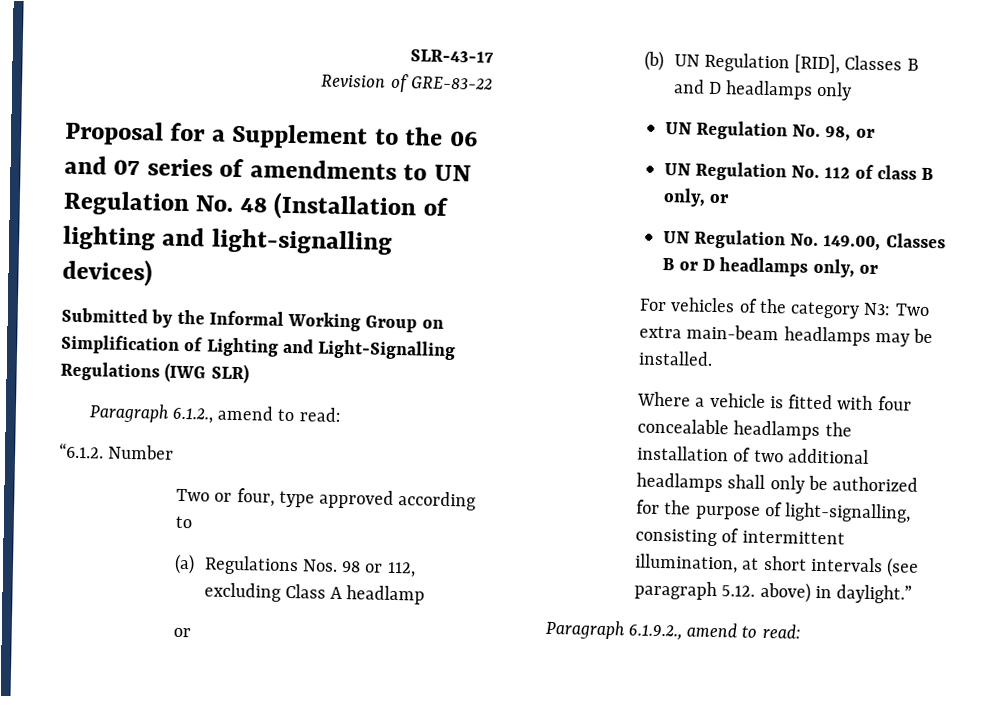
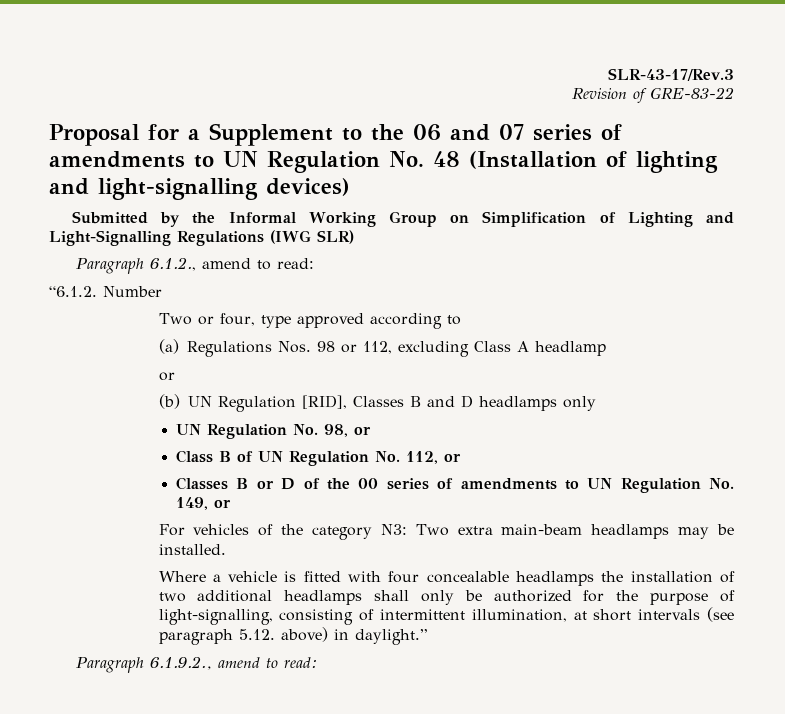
- SLR-43-17
+ SLR-43-17/Rev.3
- UN Regulation No. 112 of class B only, or
- UN Regulation No. 149.00, Classes B or D headlamps only, or
+ Class B of UN Regulation No. 112, or
+ Classes B or D of the 00 series of amendments to UN Regulation No. 149, or

